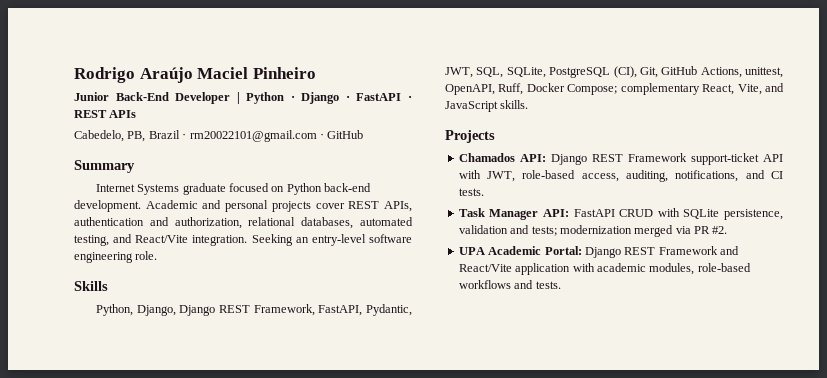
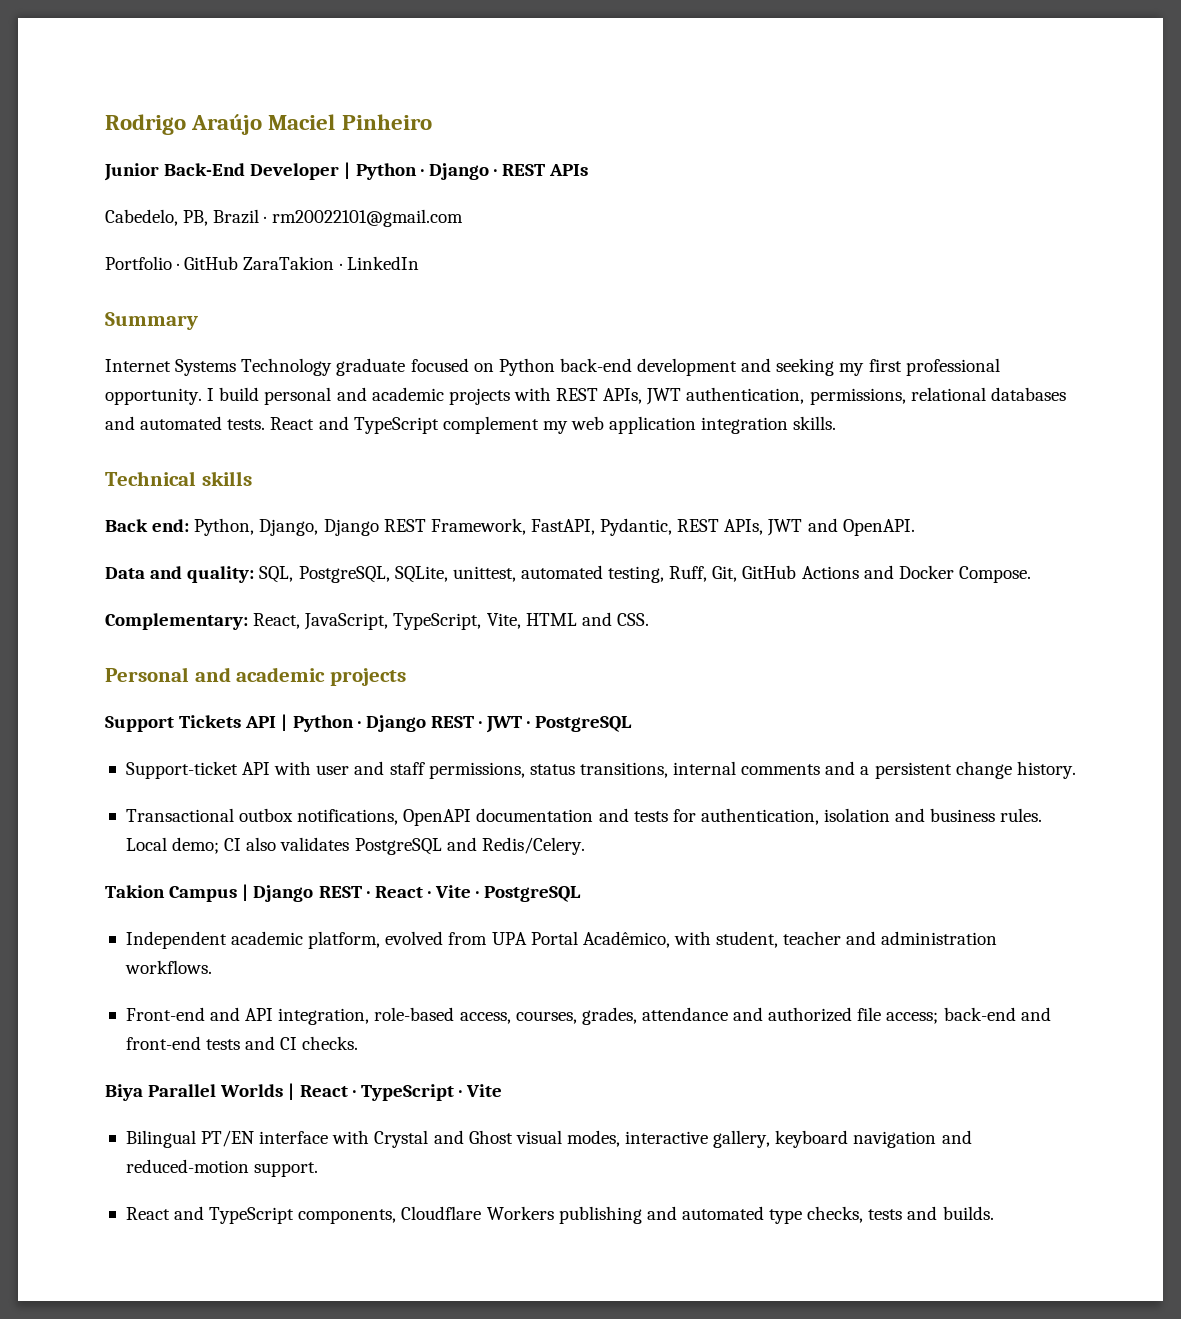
- Junior Back-End Developer | Python · Django · FastAPI · REST APIs
+ Junior Back-End Developer | Python · Django · REST APIs
- Cabedelo, PB, Brazil · rm20022101@gmail.com · GitHub
+ Cabedelo, PB, Brazil · rm20022101@gmail.com
+ Portfolio · GitHub ZaraTakion · LinkedIn
- Internet Systems graduate focused on Python back-end development. Academic and personal projects cover REST APIs, authentication and authorization, relational databases, automated testing, and React/Vite integration. Seeking an entry-level software engineering role.
- Skills
- Python, Django, Django REST Framework, FastAPI, Pydantic, JWT, SQL, SQLite, PostgreSQL (CI), Git, GitHub Actions, unittest, OpenAPI, Ruff, Docker Compose; complementary React, Vite, and JavaScript skills.
- Projects
- Chamados API: Django REST Framework support-ticket API with JWT, role-based access, auditing, notifications, and CI tests.
- Task Manager API: FastAPI CRUD with SQLite persistence, validation and tests; modernization merged via PR #2.
- UPA Academic Portal: Django REST Framework and React/Vite application with academic modules, role-based workflows and tests.
+ Internet Systems Technology graduate focused on Python back-end development and seeking my first professional opportunity. I build personal and academic projects with REST APIs, JWT authentication, permissions, relational databases and automated tests. React and TypeScript complement my web application integration skills.
+ Technical skills
+ Back end: Python, Django, Django REST Framework, FastAPI, Pydantic, REST APIs, JWT and OpenAPI.
+ Data and quality: SQL, PostgreSQL, SQLite, unittest, automated testing, Ruff, Git, GitHub Actions and Docker Compose.
+ Complementary: React, JavaScript, TypeScript, Vite, HTML and CSS.
+ Personal and academic projects
+ Support Tickets API | Python · Django REST · JWT · PostgreSQL
+ Support-ticket API with user and staff permissions, status transitions, internal comments and a persistent change history.
+ Transactional outbox notifications, OpenAPI documentation and tests for authentication, isolation and business rules. Local demo; CI also validates PostgreSQL and Redis/Celery.
+ Takion Campus | Django REST · React · Vite · PostgreSQL
+ Independent academic platform, evolved from UPA Portal Acadêmico, with student, teacher and administration workflows.
+ Front-end and API integration, role-based access, courses, grades, attendance and authorized file access; back-end and front-end tests and CI checks.
+ Biya Parallel Worlds | React · TypeScript · Vite
+ Bilingual PT/EN interface with Crystal and Ghost visual modes, interactive gallery, keyboard navigation and reduced-motion support.
+ React and TypeScript components, Cloudflare Workers publishing and automated type checks, tests and builds.

